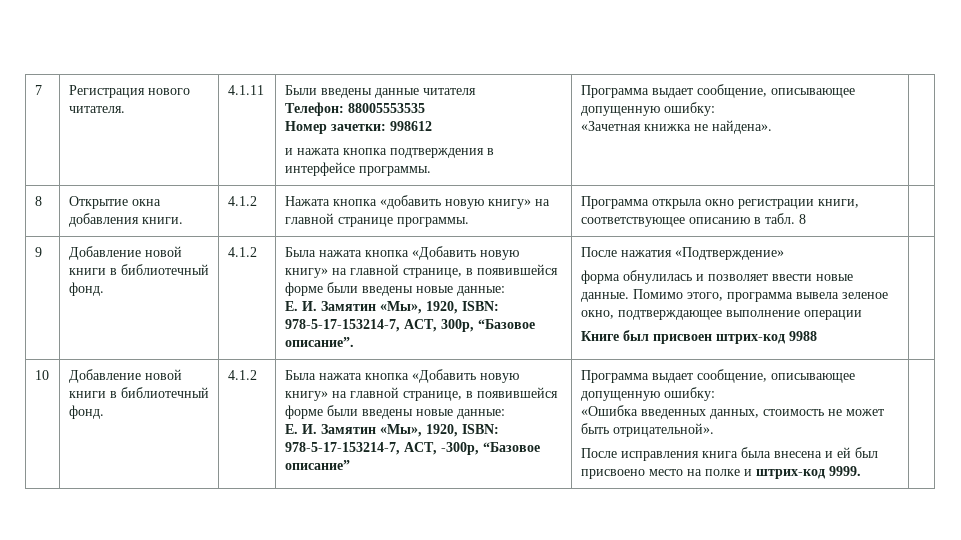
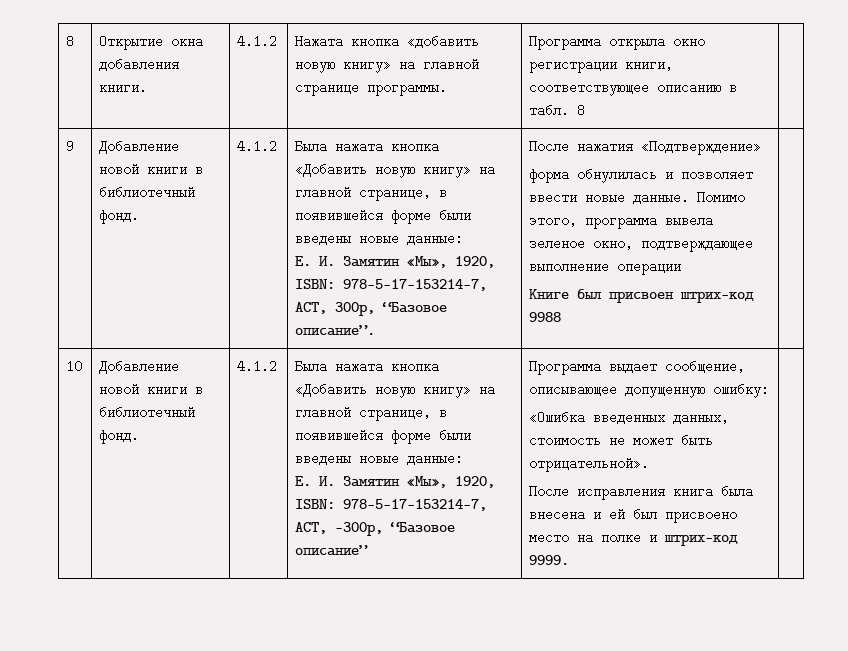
- 7 | Регистрация нового читателя. | 4.1.11 | Были введены данные читателя
- Телефон: 88005553535
- Номер зачетки: 998612
- и нажата кнопка подтверждения в интерфейсе программы. | Программа выдает сообщение, описывающее допущенную ошибку:
- «Зачетная книжка не найдена». |

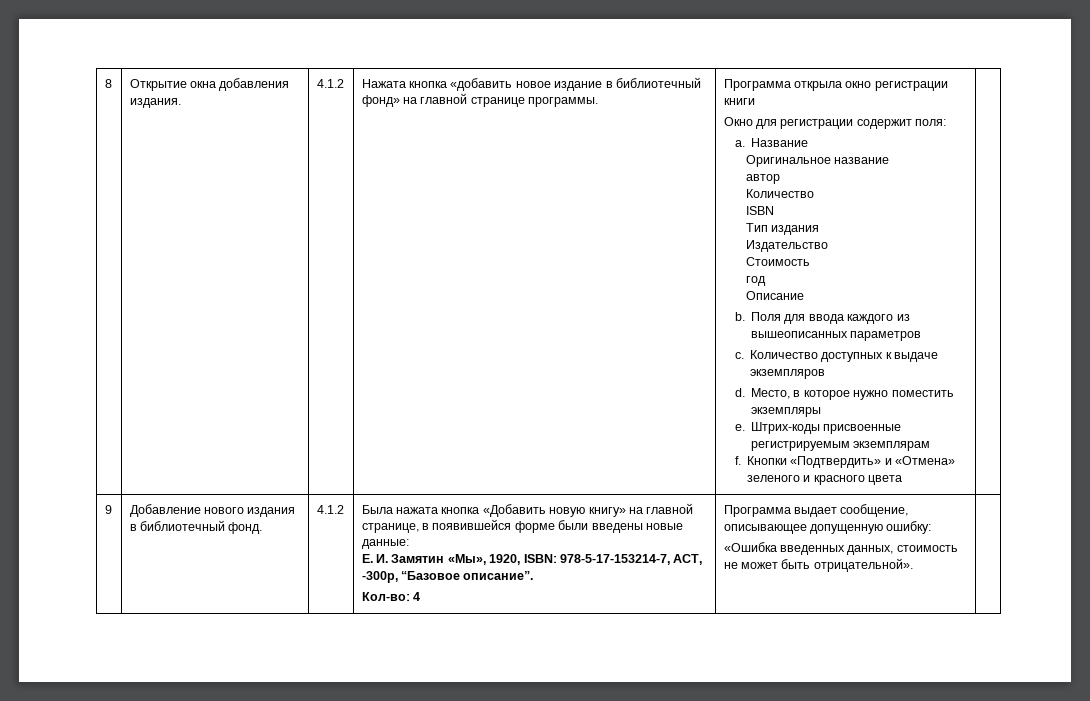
- Открытие окна добавления книги.
+ Открытие окна добавления издания.
- Нажата кнопка «добавить новую книгу» на главной странице программы.
+ Нажата кнопка «добавить новое издание в библиотечный фонд» на главной странице программы.
- Программа открыла окно регистрации книги, соответствующее описанию в табл. 8 |
- 9 | Добавление новой книги в библиотечный фонд. | 4.1.2 | Была нажата кнопка «Добавить новую книгу» на главной странице, в появившейся форме были введены новые данные:
- Е. И. Замятин «Мы», 1920, ISBN: 978-5-17-153214-7, АСТ, 300р, “Базовое описание”. | После нажатия «Подтверждение»
- форма обнулилась и позволяет ввести новые данные. Помимо этого, программа вывела зеленое окно, подтверждающее выполнение операции
- Книге был присвоен штрих-код 9988 |
- 10 | Добавление новой книги в библиотечный фонд.
+ Программа открыла окно регистрации книги
+ Окно для регистрации содержит поля:
+ a. Название
+ Оригинальное название
+ автор
+ Количество
+ ISBN
+ Тип издания
+ Издательство
+ Стоимость
+ год
+ Описание
+ b. Поля для ввода каждого из вышеописанных параметров
+ c. Количество доступных к выдаче экземпляров
+ d. Место, в которое нужно поместить экземпляры
+ e. Штрих-коды присвоенные регистрируемым экземплярам
+ f. Кнопки «Подтвердить» и «Отмена» зеленого и красного цвета |
+ 9 | Добавление нового издания в библиотечный фонд.
- Е. И. Замятин «Мы», 1920, ISBN: 978-5-17-153214-7, АСТ, -300р, “Базовое описание”
+ Е. И. Замятин «Мы», 1920, ISBN: 978-5-17-153214-7, АСТ, -300р, “Базовое описание”.
+ Кол-во: 4
- После исправления книга была внесена и ей был присвоено место на полке и штрих-код 9999.

